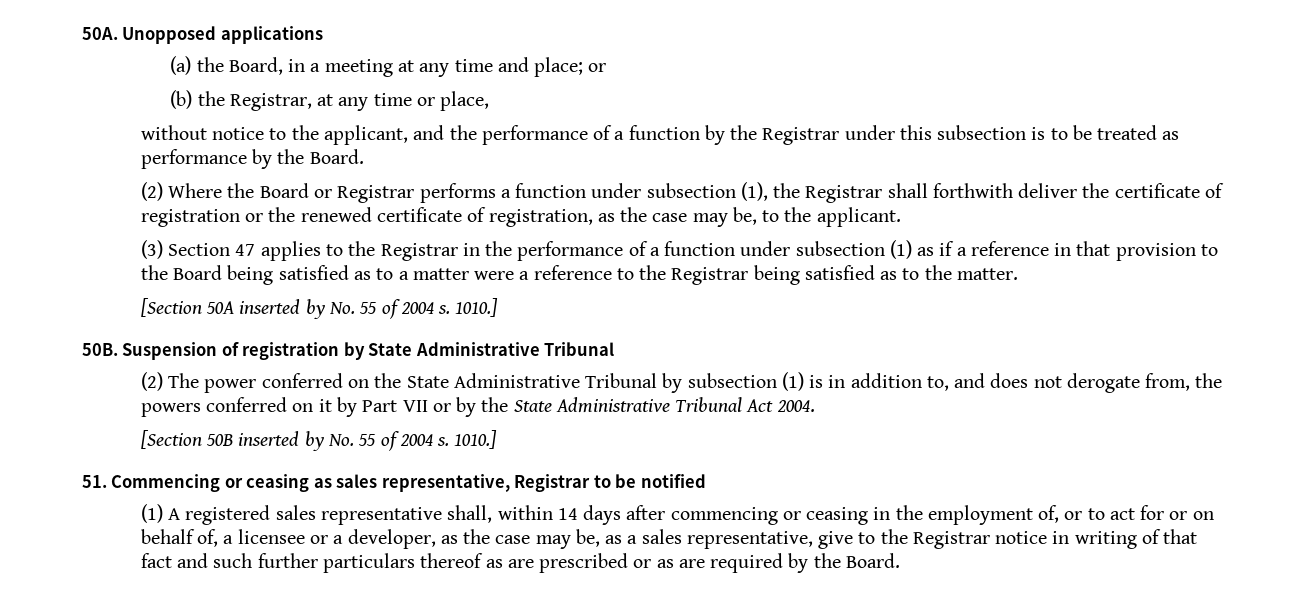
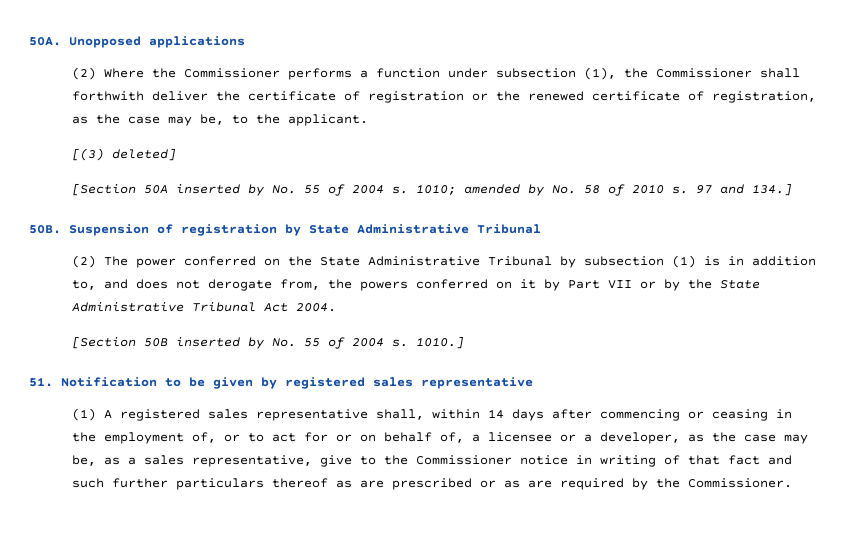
- (a) the Board, in a meeting at any time and place; or
- (b) the Registrar, at any time or place,
- without notice to the applicant, and the performance of a function by the Registrar under this subsection is to be treated as performance by the Board.
- (2) Where the Board or Registrar performs a function under subsection (1), the Registrar shall forthwith deliver the certificate of registration or the renewed certificate of registration, as the case may be, to the applicant.
+ (2) Where the Commissioner performs a function under subsection (1), the Commissioner shall forthwith deliver the certificate of registration or the renewed certificate of registration, as the case may be, to the applicant.
- (3) Section 47 applies to the Registrar in the performance of a function under subsection (1) as if a reference in that provision to the Board being satisfied as to a matter were a reference to the Registrar being satisfied as to the matter.
+ [(3) deleted]
- [Section 50A inserted by No. 55 of 2004 s. 1010.]
+ [Section 50A inserted by No. 55 of 2004 s. 1010; amended by No. 58 of 2010 s. 97 and 134.]
- 51. Commencing or ceasing as sales representative, Registrar to be notified
+ 51. Notification to be given by registered sales representative
- (1) A registered sales representative shall, within 14 days after commencing or ceasing in the employment of, or to act for or on behalf of, a licensee or a developer, as the case may be, as a sales representative, give to the Registrar notice in writing of that fact and such further particulars thereof as are prescribed or as are required by the Board.
+ (1) A registered sales representative shall, within 14 days after commencing or ceasing in the employment of, or to act for or on behalf of, a licensee or a developer, as the case may be, as a sales representative, give to the Commissioner notice in writing of that fact and such further particulars thereof as are prescribed or as are required by the Commissioner.

